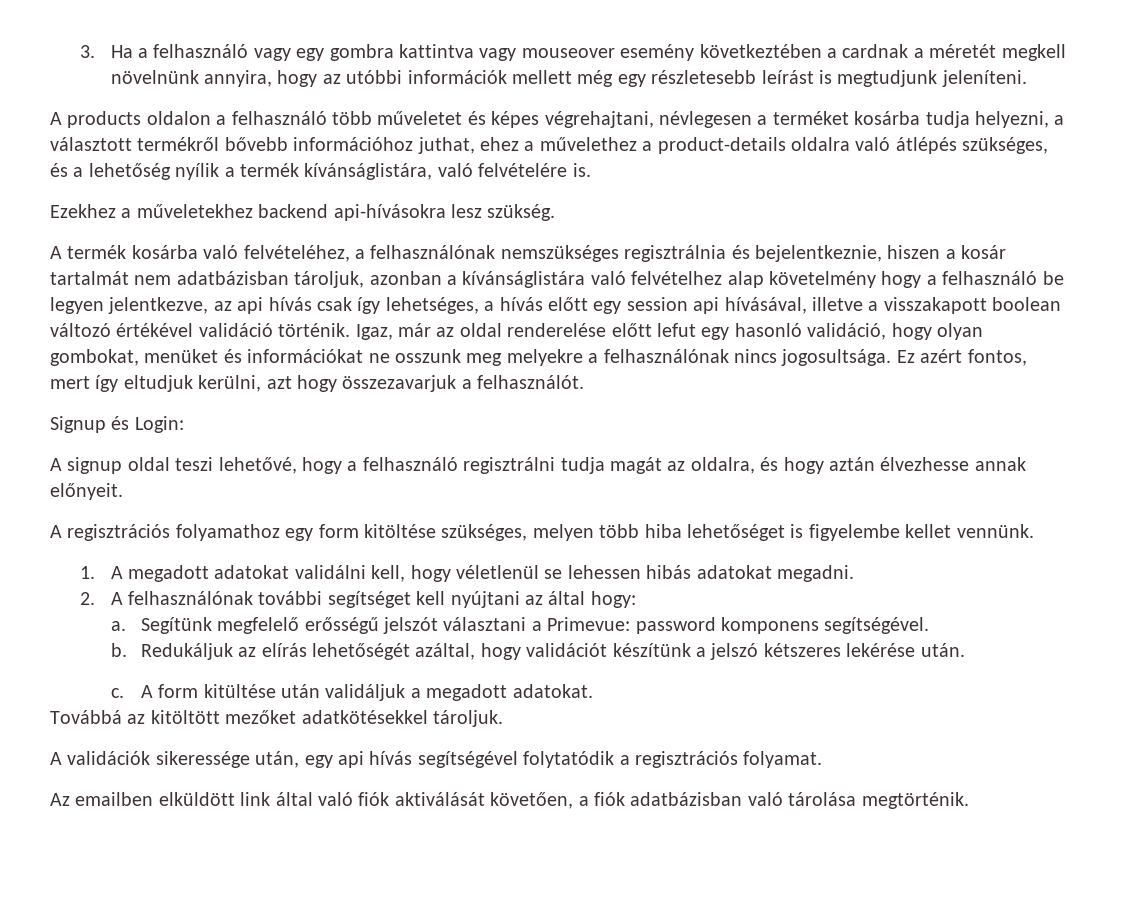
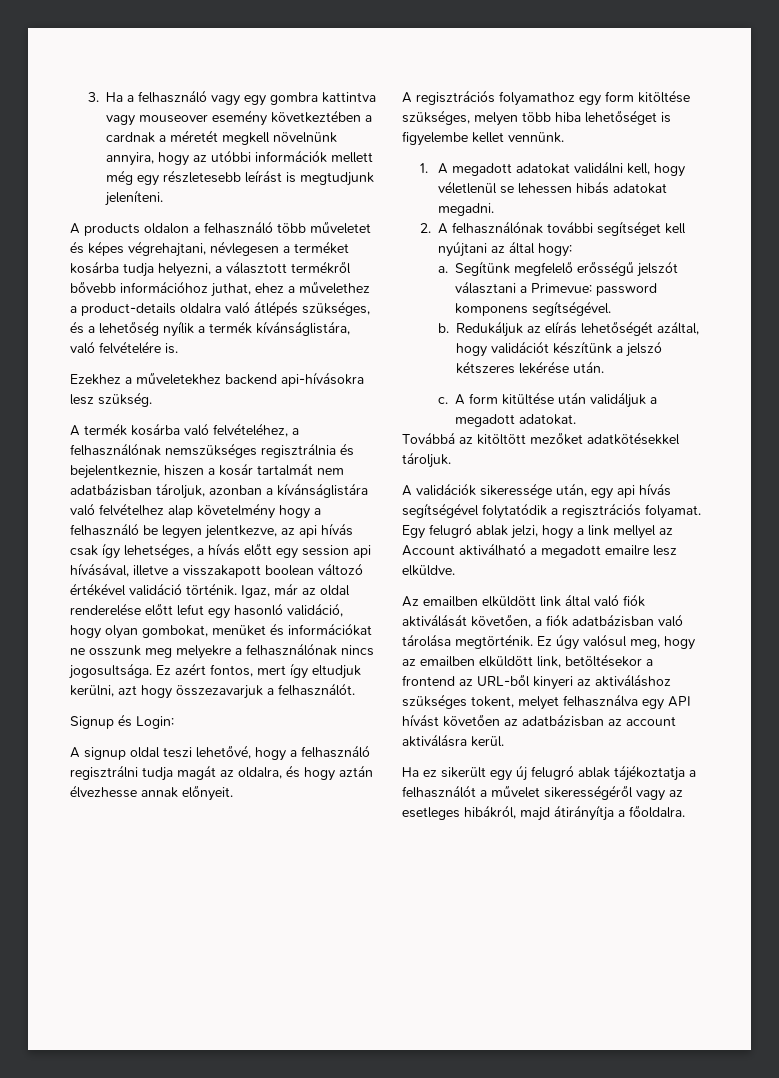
+ Egy felugró ablak jelzi, hogy a link mellyel az Account aktiválható a megadott emailre lesz elküldve.
+ Ez úgy valósul meg, hogy az emailben elküldött link, betöltésekor a frontend az URL-ből kinyeri az aktiváláshoz szükséges tokent, melyet felhasználva egy API hívást követően az adatbázisban az account aktiválásra kerül.
+ Ha ez sikerült egy új felugró ablak tájékoztatja a felhasználót a művelet sikerességéről vagy az esetleges hibákról, majd átirányítja a főoldalra.

